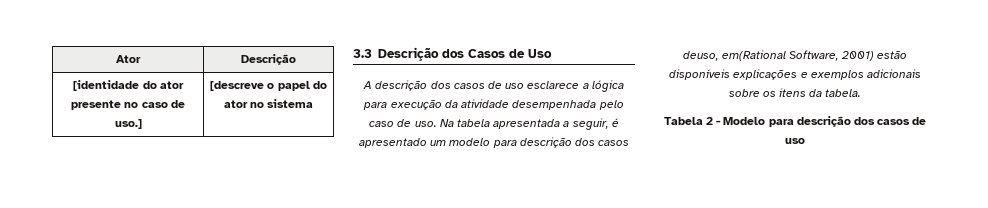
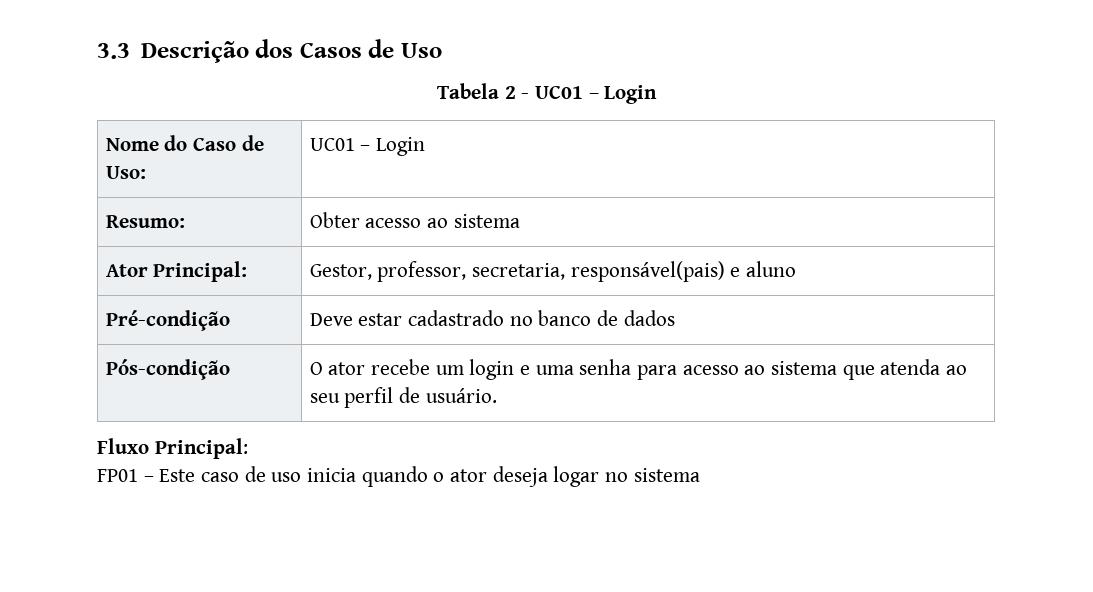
- Ator | Descrição
- [identidade do ator presente no caso de uso.] | [descreve o papel do ator no sistema
- A descrição dos casos de uso esclarece a lógica para execução da atividade desempenhada pelo caso de uso. Na tabela apresentada a seguir, é apresentado um modelo para descrição dos casos deuso, em(Rational Software, 2001) estão disponíveis explicações e exemplos adicionais sobre os itens da tabela.
- Tabela 2 - Modelo para descrição dos casos de uso
+ Tabela 2 - UC01 – Login
+ Nome do Caso de Uso: | UC01 – Login
+ Resumo: | Obter acesso ao sistema
+ Ator Principal: | Gestor, professor, secretaria, responsável(pais) e aluno
+ Pré-condição | Deve estar cadastrado no banco de dados
+ Pós-condição | O ator recebe um login e uma senha para acesso ao sistema que atenda ao seu perfil de usuário.
+ Fluxo Principal:
+ FP01 – Este caso de uso inicia quando o ator deseja logar no sistema

